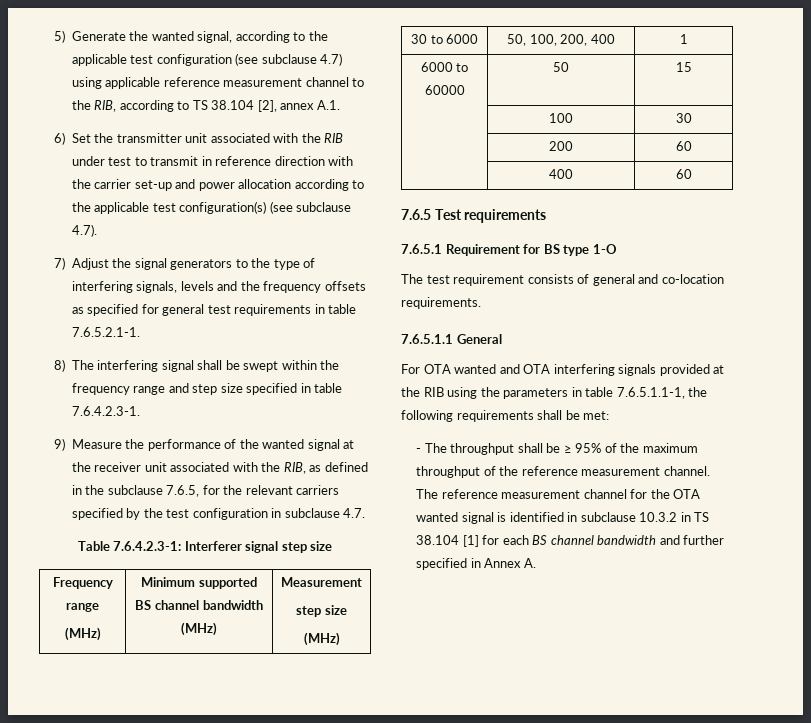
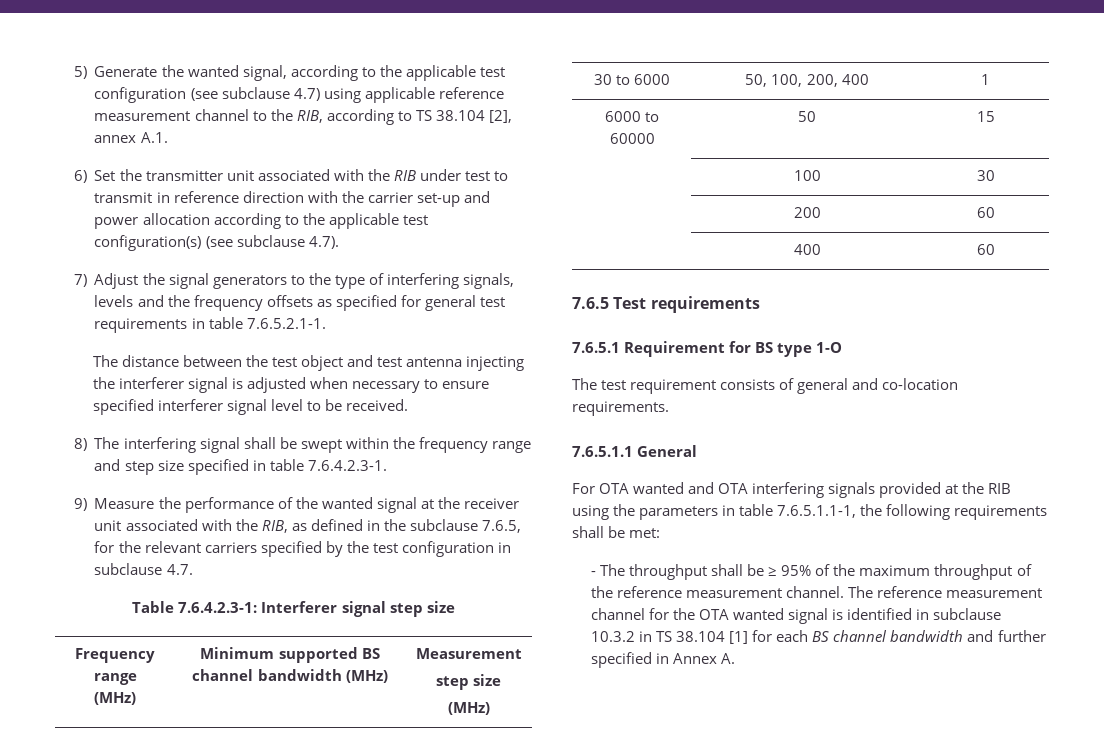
+ The distance between the test object and test antenna injecting the interferer signal is adjusted when necessary to ensure specified interferer signal level to be received.

